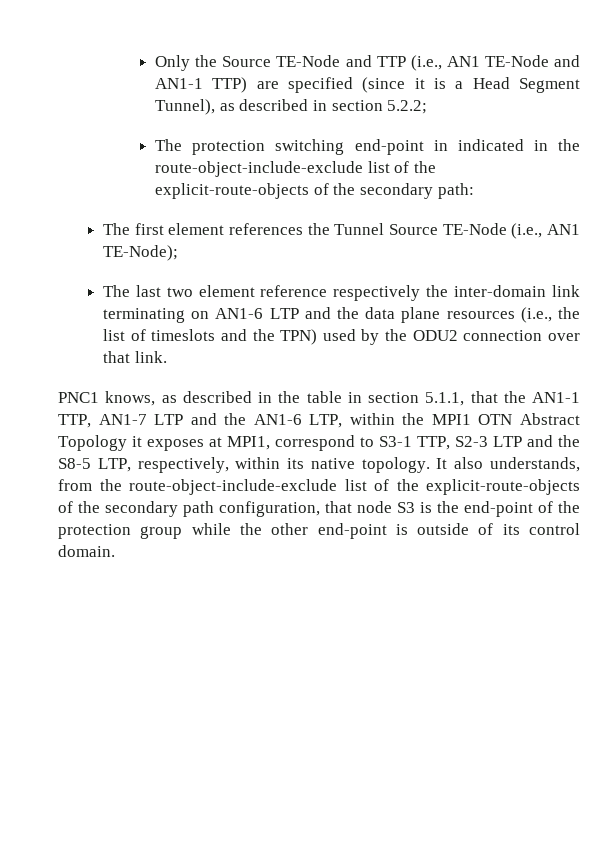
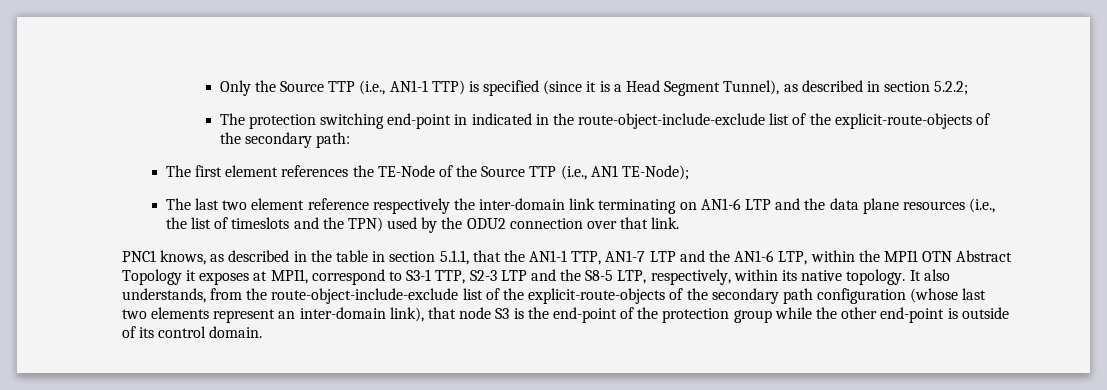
- Only the Source TE-Node and TTP (i.e., AN1 TE-Node and AN1-1 TTP) are specified (since it is a Head Segment Tunnel), as described in section 5.2.2;
+ Only the Source TTP (i.e., AN1-1 TTP) is specified (since it is a Head Segment Tunnel), as described in section 5.2.2;
- The first element references the Tunnel Source TE-Node (i.e., AN1 TE-Node);
+ The first element references the TE-Node of the Source TTP (i.e., AN1 TE-Node);
- It also understands, from the route-object-include-exclude list of the explicit-route-objects of the secondary path configuration, that node S3 is the end-point of the protection group while the other end-point is outside of its control domain.
+ It also understands, from the route-object-include-exclude list of the explicit-route-objects of the secondary path configuration (whose last two elements represent an inter-domain link), that node S3 is the end-point of the protection group while the other end-point is outside of its control domain.

